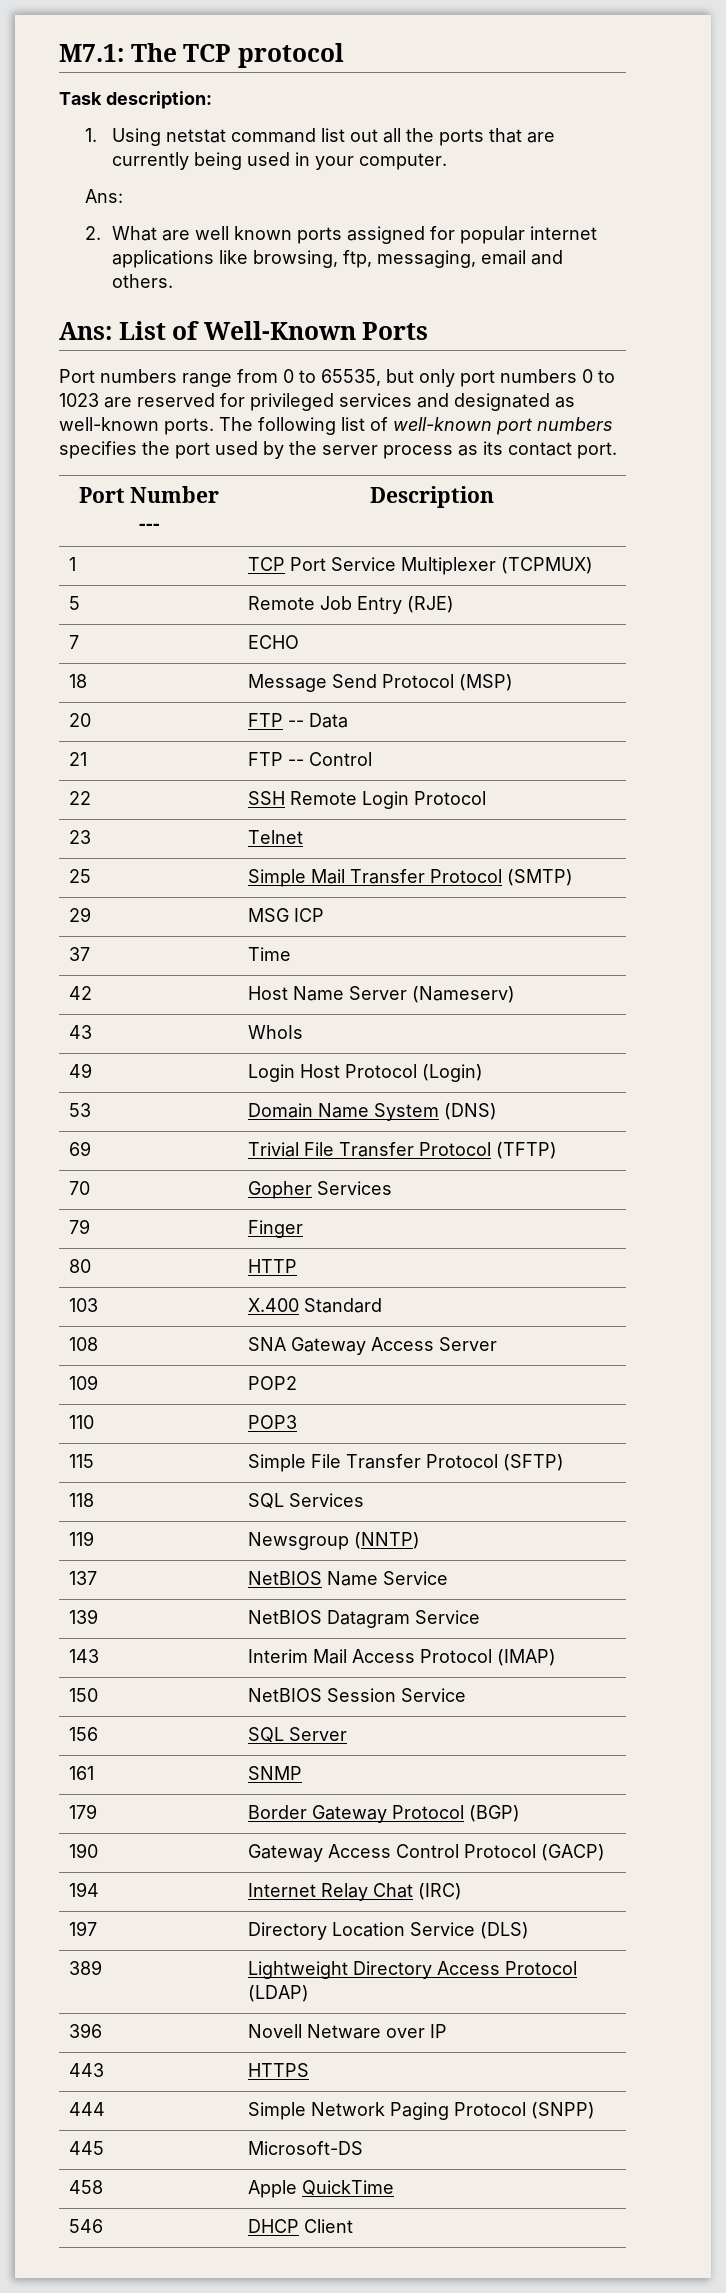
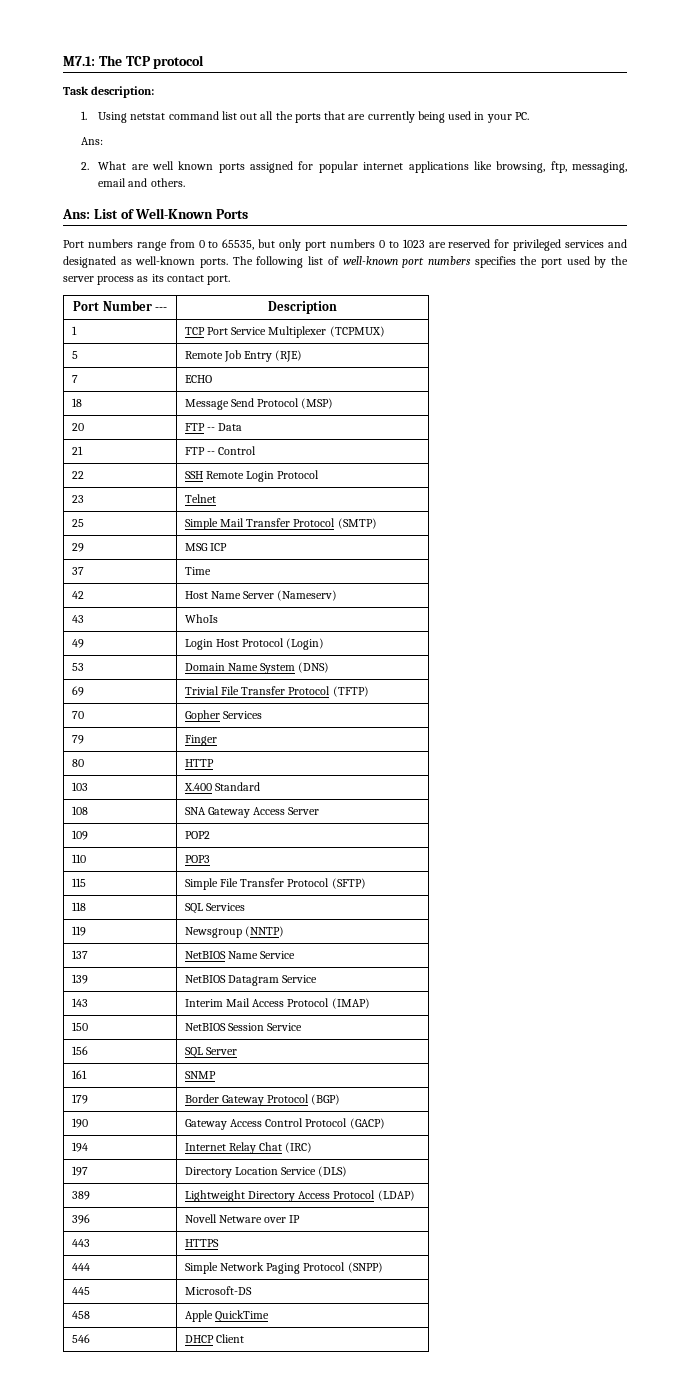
- 1. Using netstat command list out all the ports that are currently being used in your computer.
+ 1. Using netstat command list out all the ports that are currently being used in your PC.

